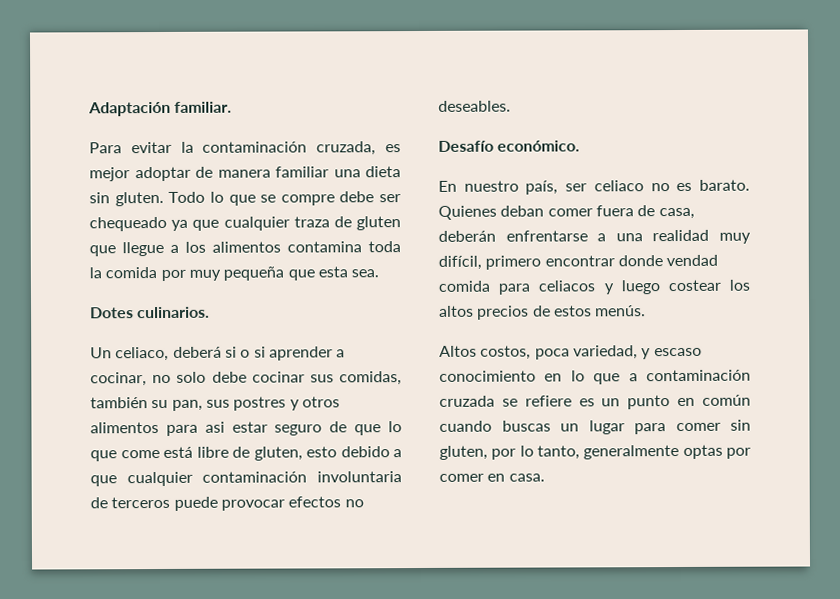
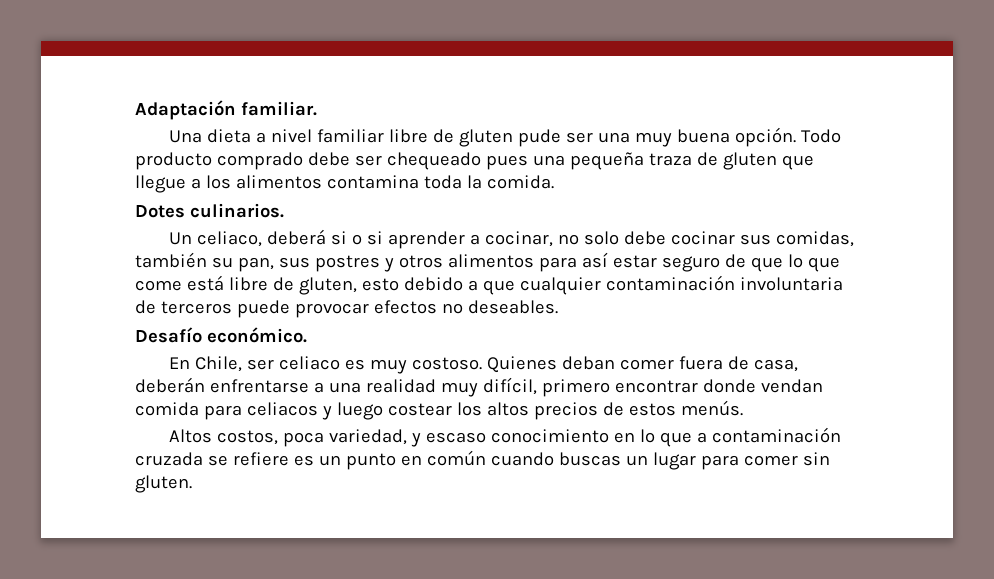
- Para evitar la contaminación cruzada, es mejor adoptar de manera familiar una dieta sin gluten. Todo lo que se compre debe ser chequeado ya que cualquier traza de gluten que llegue a los alimentos contamina toda la comida por muy pequeña que esta sea.
+ Una dieta a nivel familiar libre de gluten pude ser una muy buena opción. Todo producto comprado debe ser chequeado pues una pequeña traza de gluten que llegue a los alimentos contamina toda la comida.
- Un celiaco, deberá si o si aprender a cocinar, no solo debe cocinar sus comidas, también su pan, sus postres y otros alimentos para asi estar seguro de que lo que come está libre de gluten, esto debido a que cualquier contaminación involuntaria de terceros puede provocar efectos no deseables.
+ Un celiaco, deberá si o si aprender a cocinar, no solo debe cocinar sus comidas, también su pan, sus postres y otros alimentos para así estar seguro de que lo que come está libre de gluten, esto debido a que cualquier contaminación involuntaria de terceros puede provocar efectos no deseables.
- En nuestro país, ser celiaco no es barato.
+ En Chile, ser celiaco es muy costoso.
- Quienes deban comer fuera de casa, deberán enfrentarse a una realidad muy difícil, primero encontrar donde vendad comida para celiacos y luego costear los altos precios de estos menús.
+ Quienes deban comer fuera de casa, deberán enfrentarse a una realidad muy difícil, primero encontrar donde vendan comida para celiacos y luego costear los altos precios de estos menús.
- Altos costos, poca variedad, y escaso conocimiento en lo que a contaminación cruzada se refiere es un punto en común cuando buscas un lugar para comer sin gluten, por lo tanto, generalmente optas por comer en casa.
+ Altos costos, poca variedad, y escaso conocimiento en lo que a contaminación cruzada se refiere es un punto en común cuando buscas un lugar para comer sin gluten.

